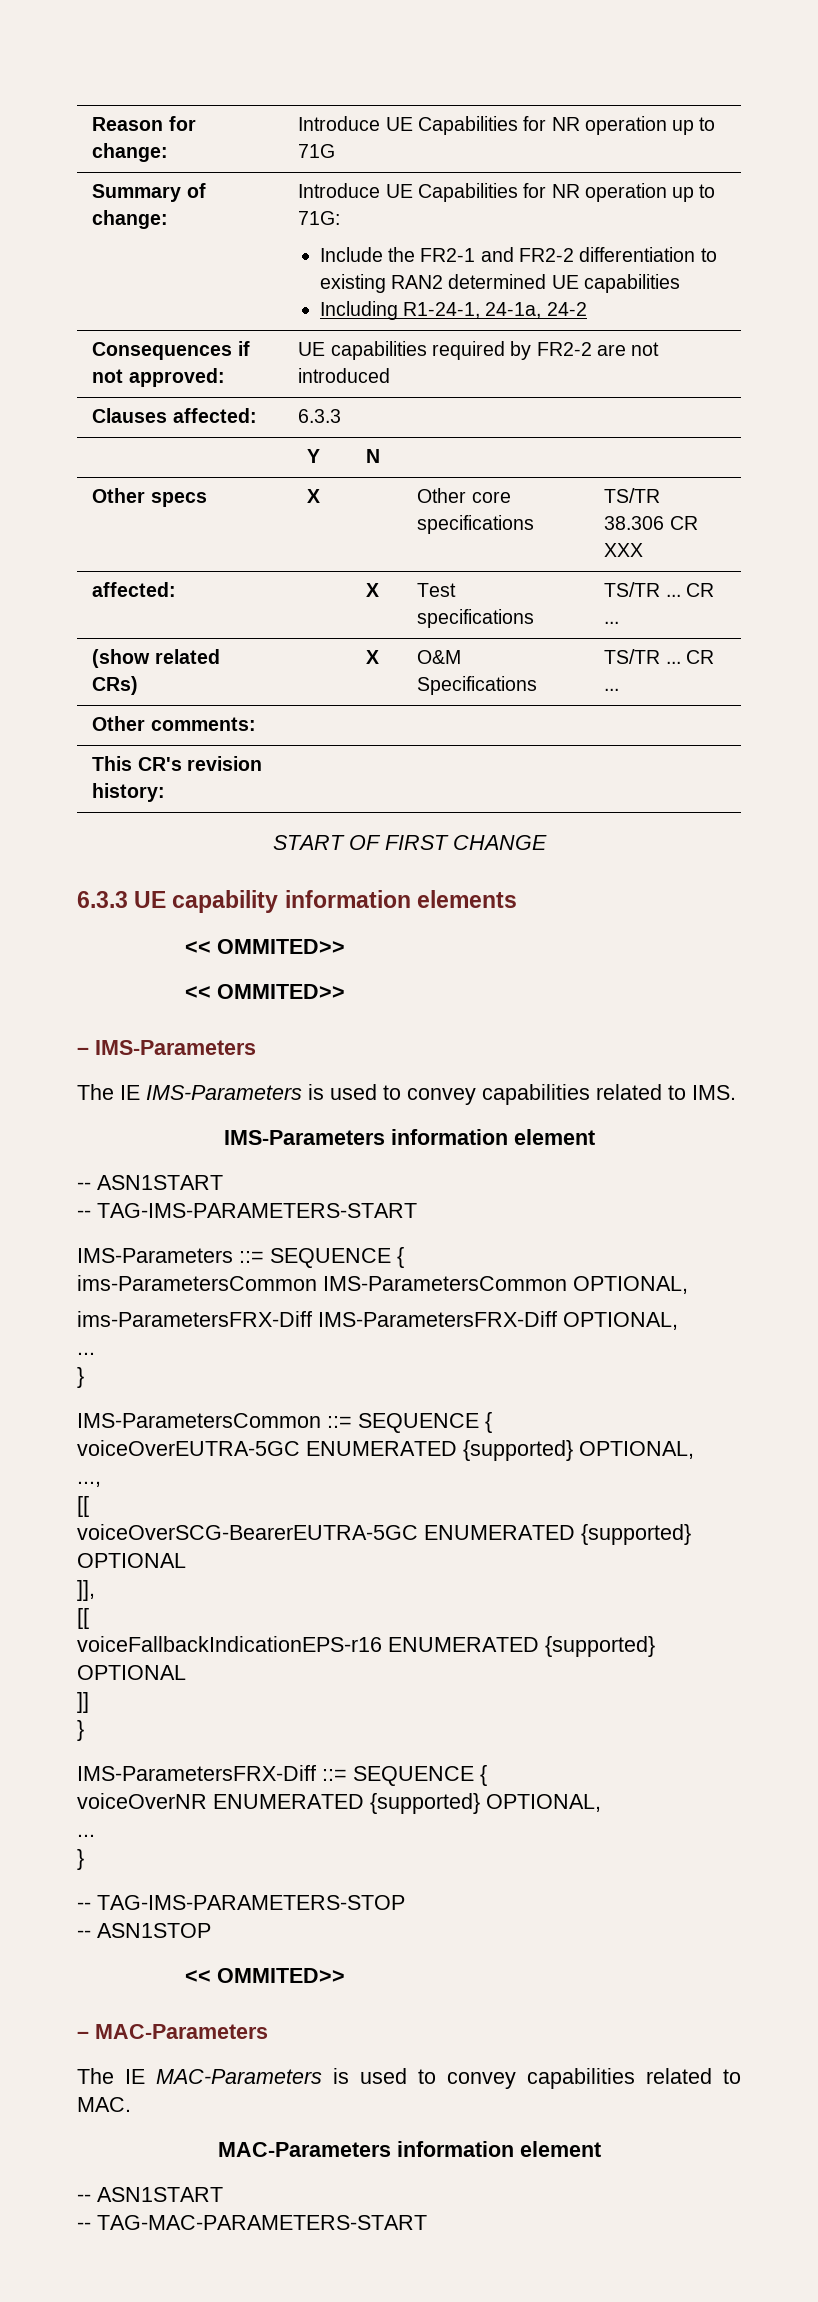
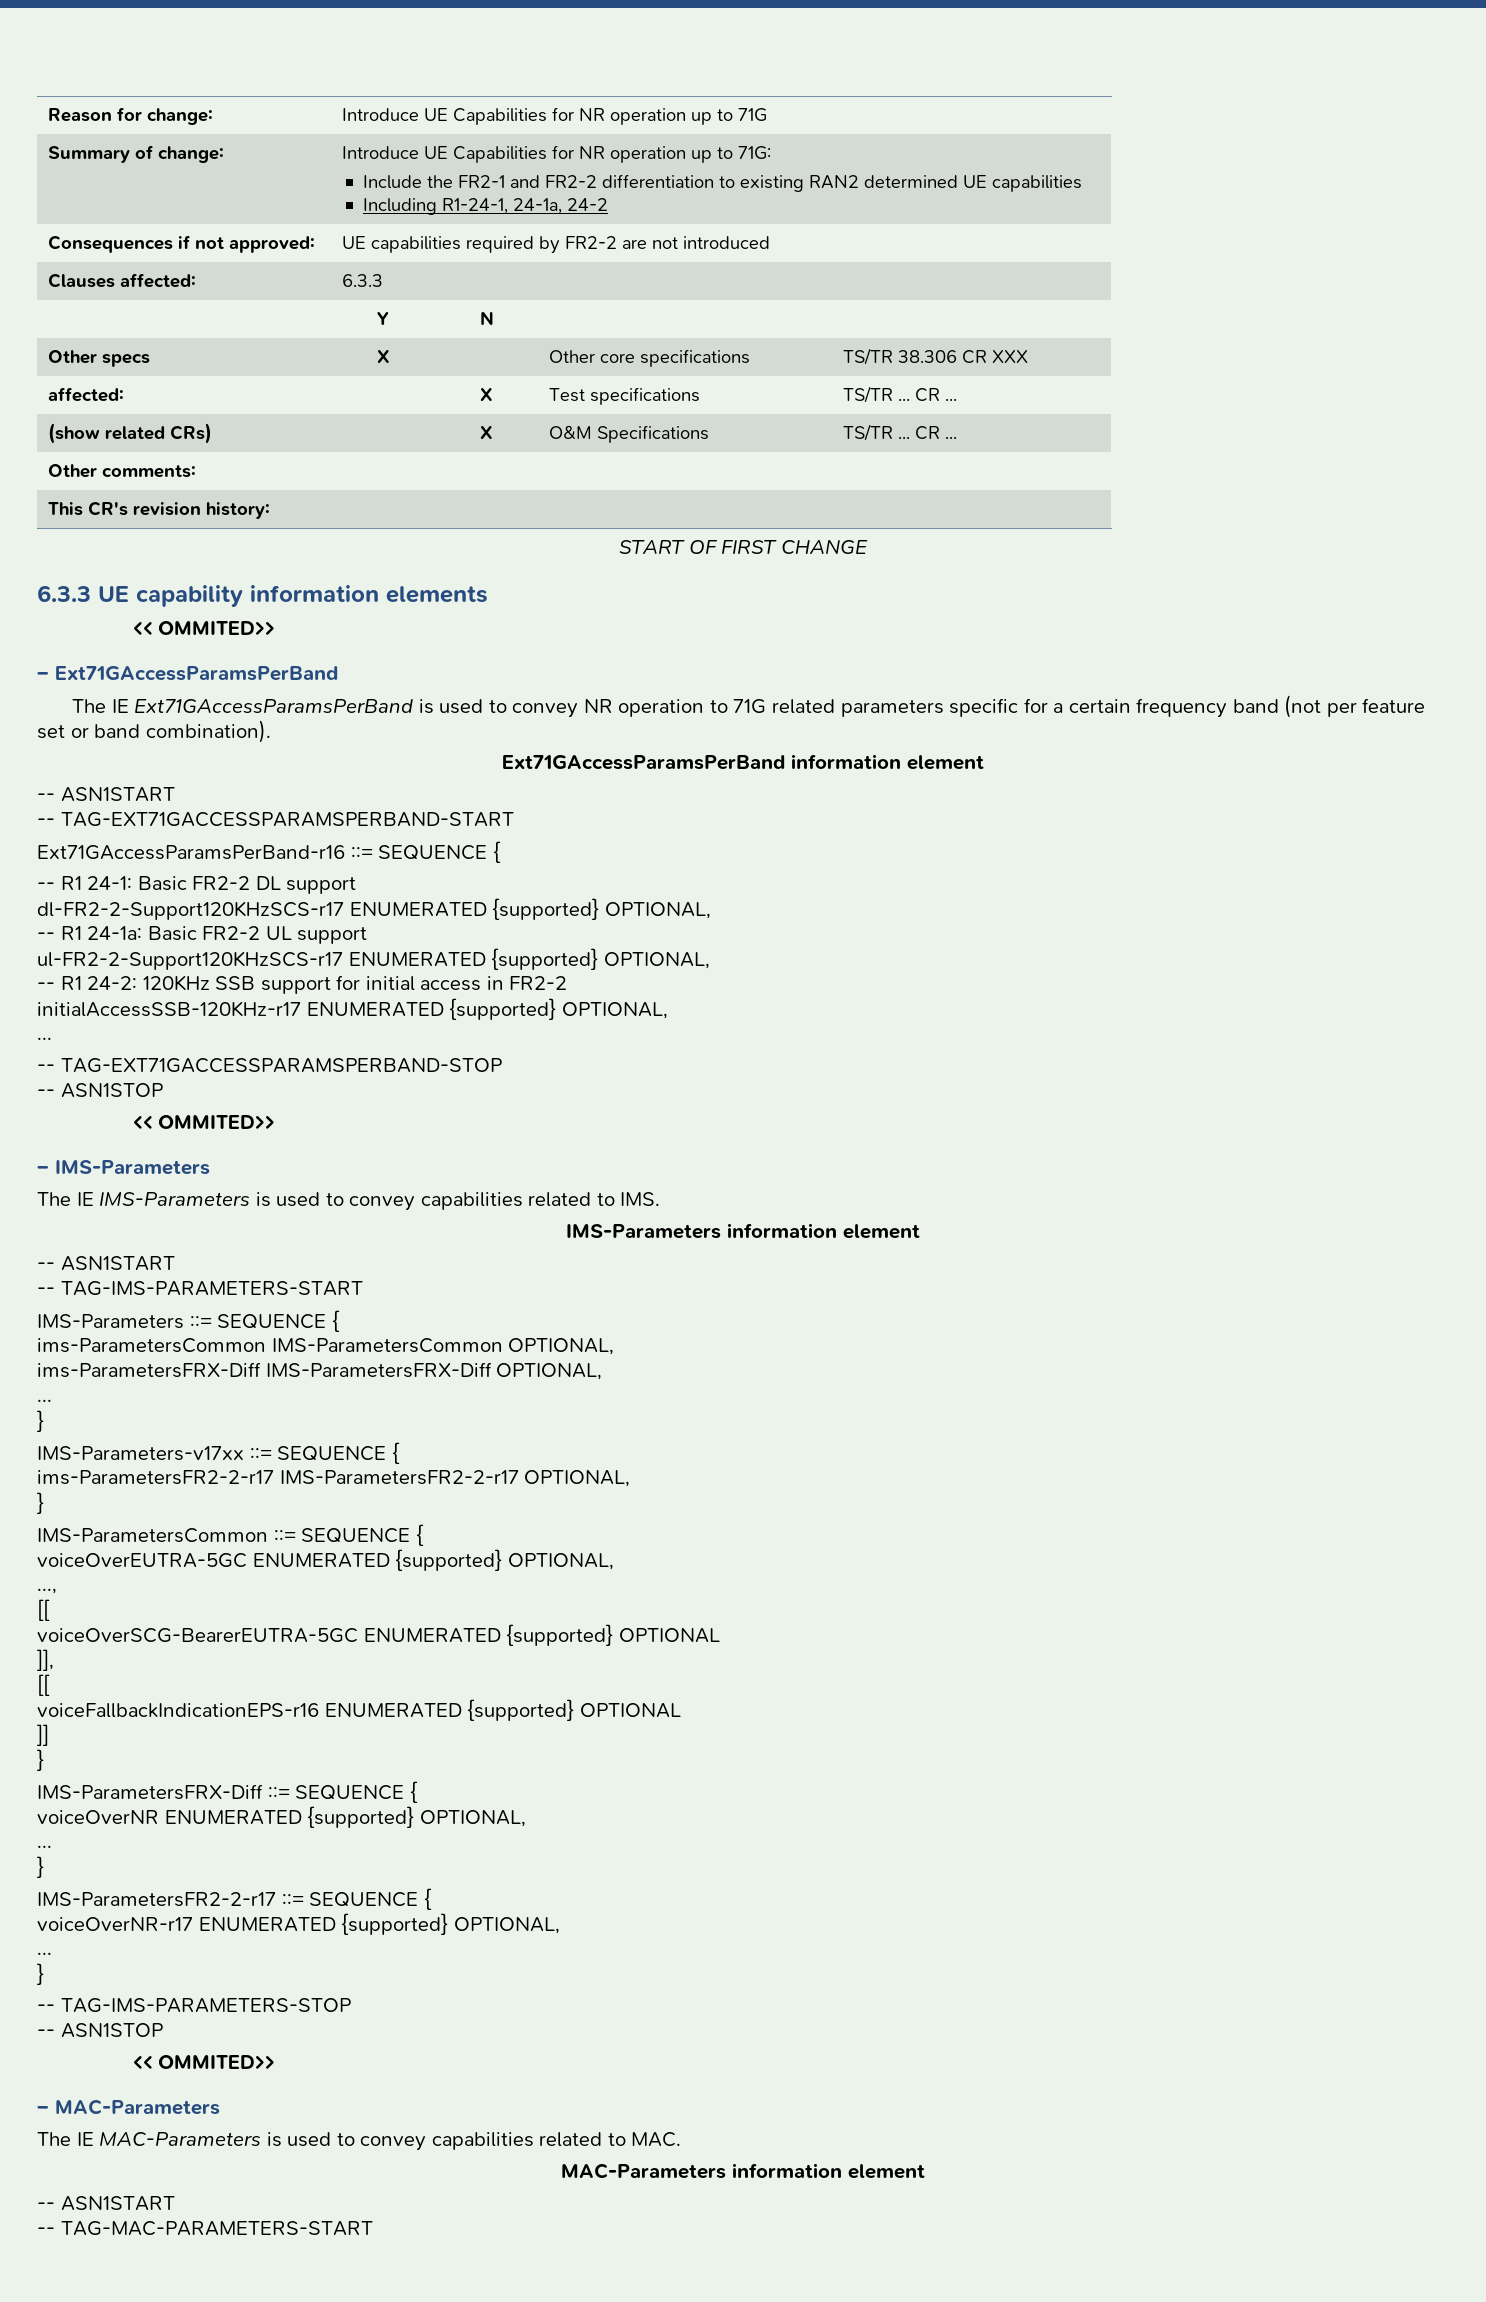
+ – Ext71GAccessParamsPerBand
+ The IE Ext71GAccessParamsPerBand is used to convey NR operation to 71G related parameters specific for a certain frequency band (not per feature set or band combination).
+ Ext71GAccessParamsPerBand information element
+ -- ASN1START
+ -- TAG-EXT71GACCESSPARAMSPERBAND-START
+ Ext71GAccessParamsPerBand-r16 ::= SEQUENCE {
+ -- R1 24-1: Basic FR2-2 DL support
+ dl-FR2-2-Support120KHzSCS-r17 ENUMERATED {supported} OPTIONAL,
+ -- R1 24-1a: Basic FR2-2 UL support
+ ul-FR2-2-Support120KHzSCS-r17 ENUMERATED {supported} OPTIONAL,
+ -- R1 24-2: 120KHz SSB support for initial access in FR2-2
+ initialAccessSSB-120KHz-r17 ENUMERATED {supported} OPTIONAL,
+ ...
+ -- TAG-EXT71GACCESSPARAMSPERBAND-STOP
+ -- ASN1STOP
+ IMS-Parameters-v17xx ::= SEQUENCE {
+ ims-ParametersFR2-2-r17 IMS-ParametersFR2-2-r17 OPTIONAL,
+ }
+ IMS-ParametersFR2-2-r17 ::= SEQUENCE {
+ voiceOverNR-r17 ENUMERATED {supported} OPTIONAL,
+ ...
+ }

